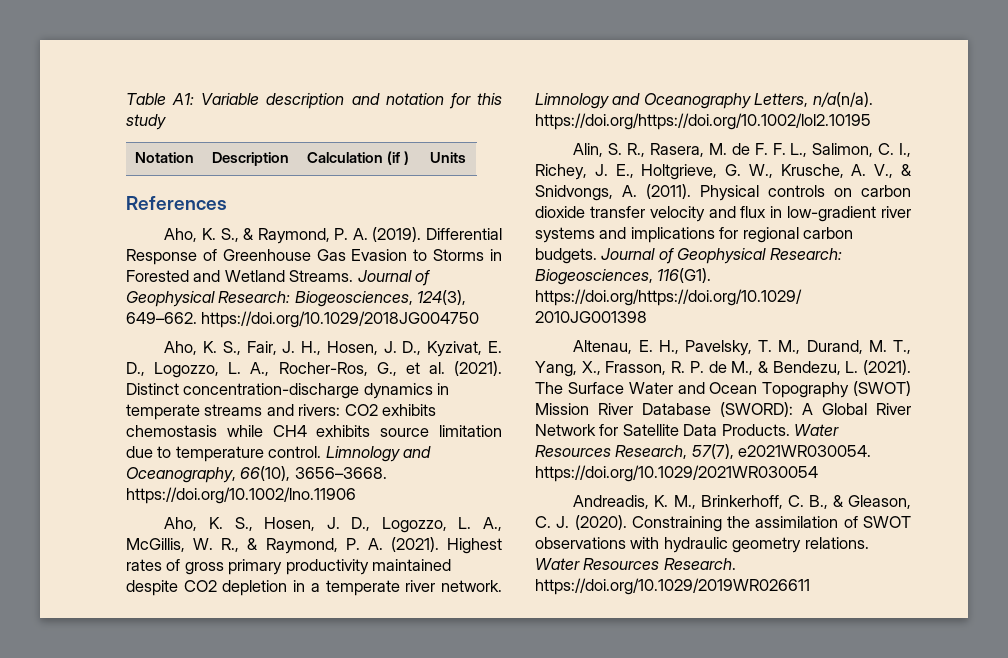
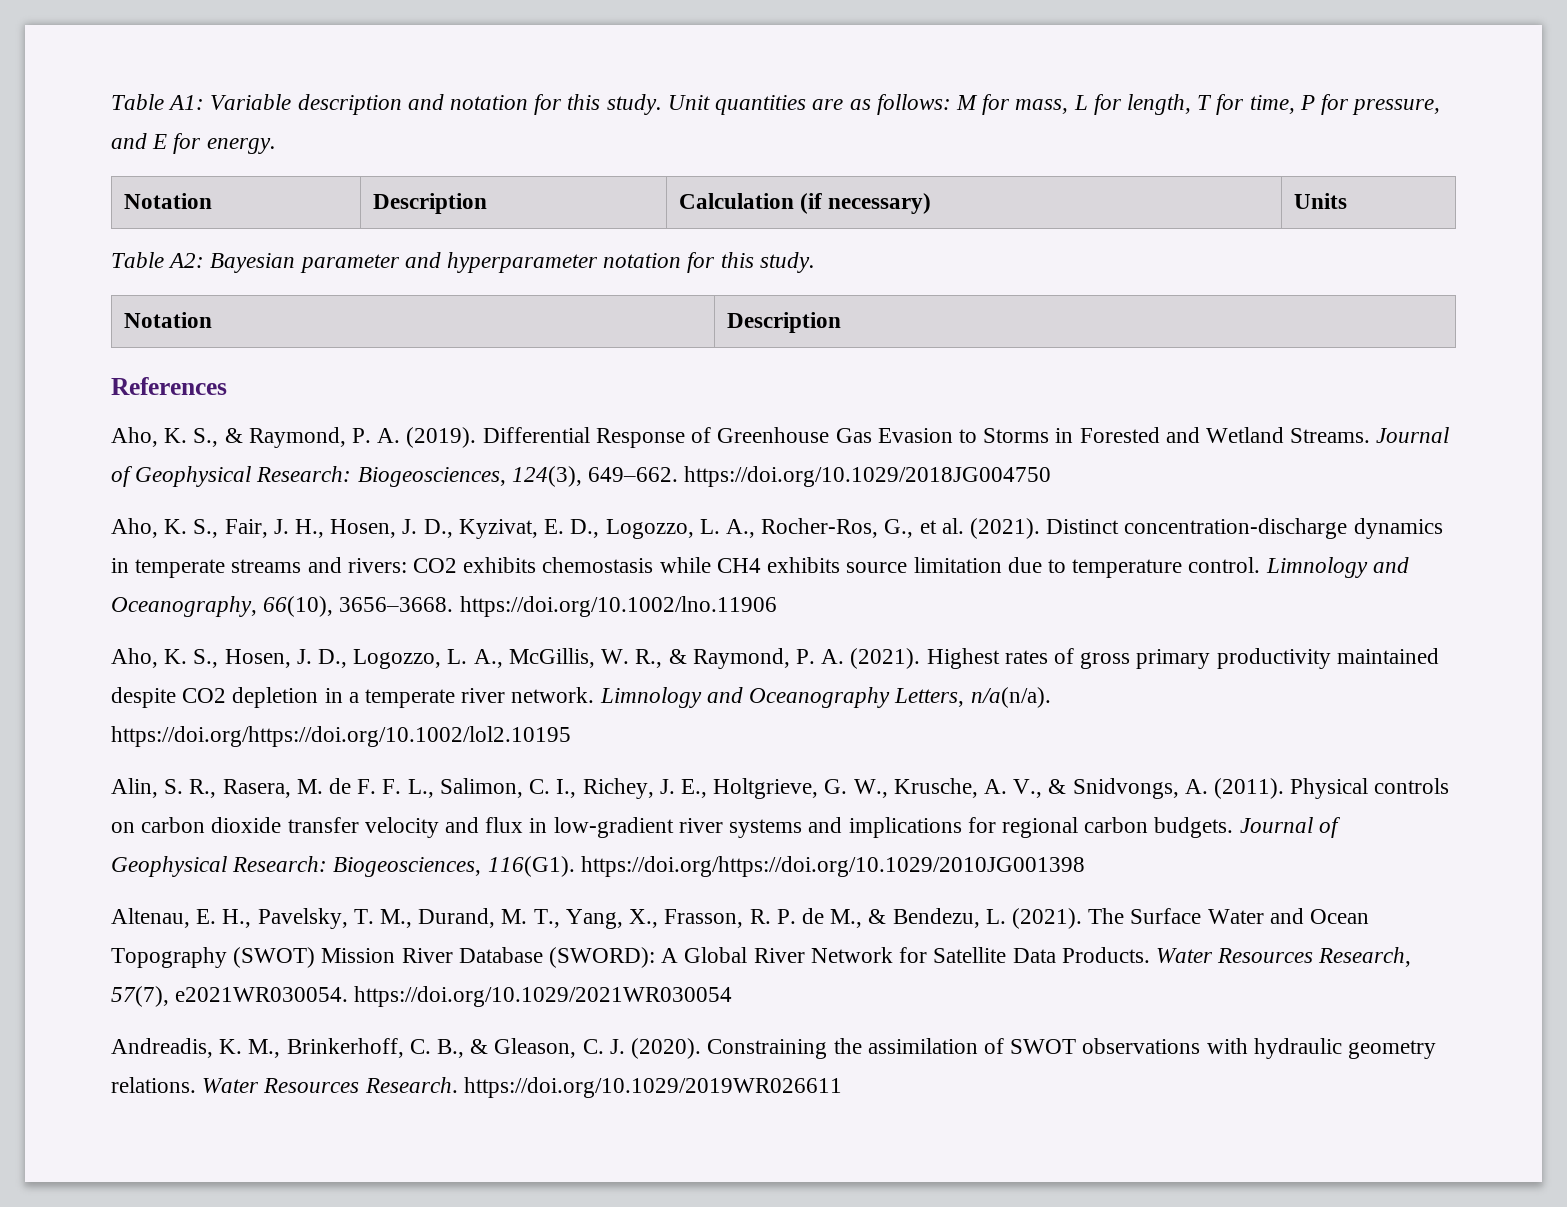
- Table A1: Variable description and notation for this study
+ Table A1: Variable description and notation for this study. Unit quantities are as follows: M for mass, L for length, T for time, P for pressure, and E for energy.
- Notation | Description | Calculation (if ) | Units
+ Notation | Description | Calculation (if necessary) | Units
+ Table A2: Bayesian parameter and hyperparameter notation for this study.
+ Notation | Description

